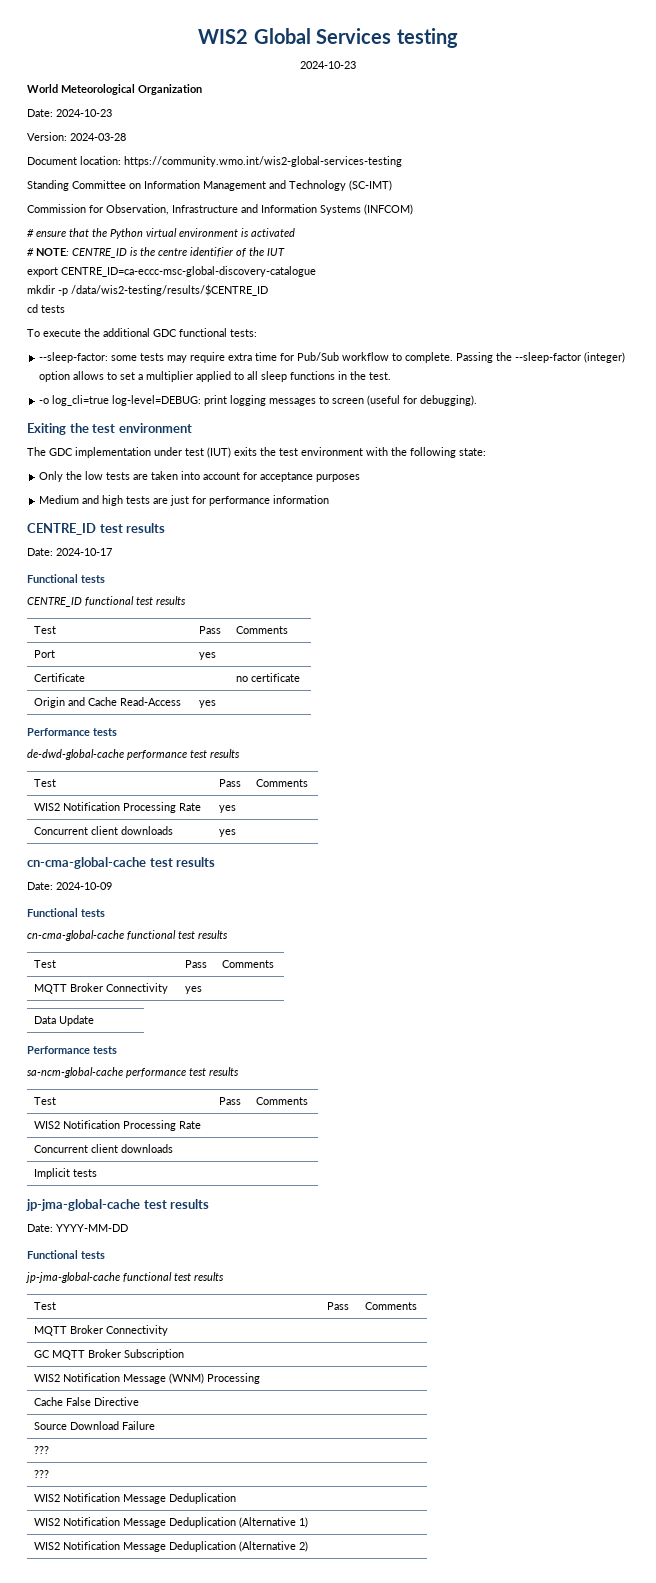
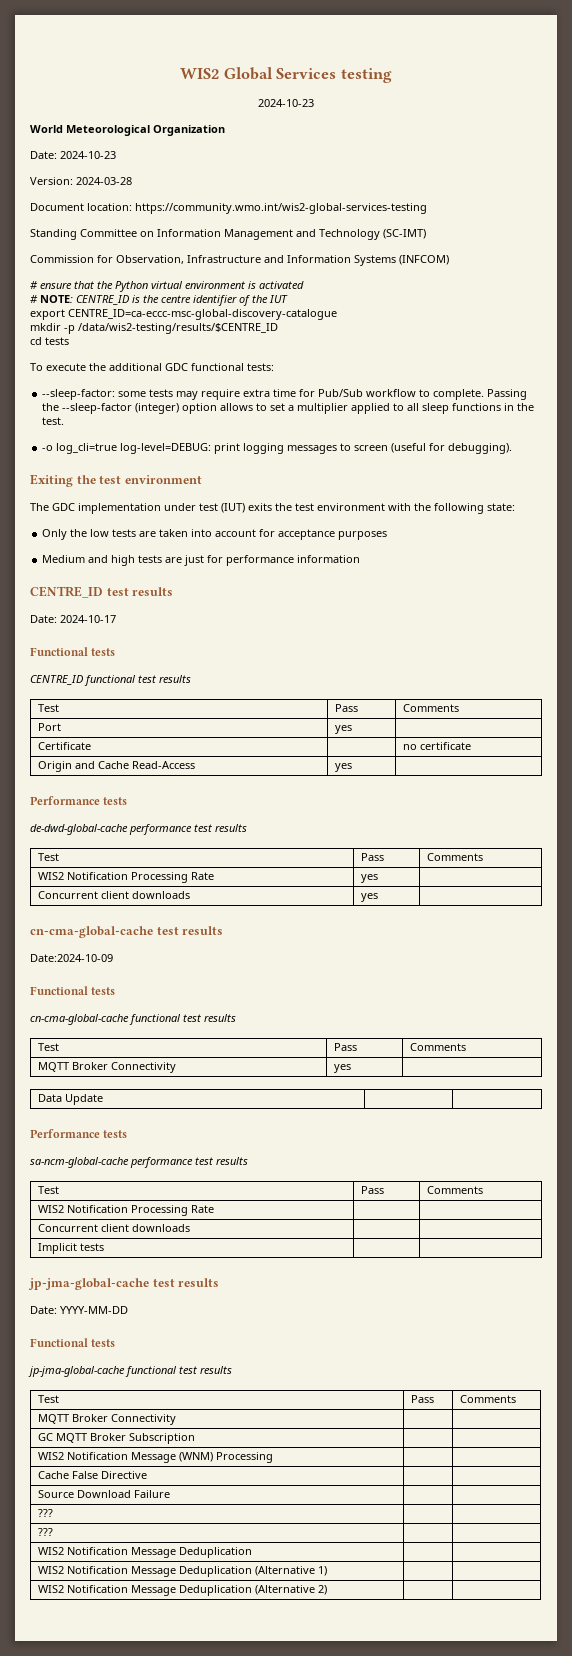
- Date: 2024-10-09
+ Date:2024-10-09

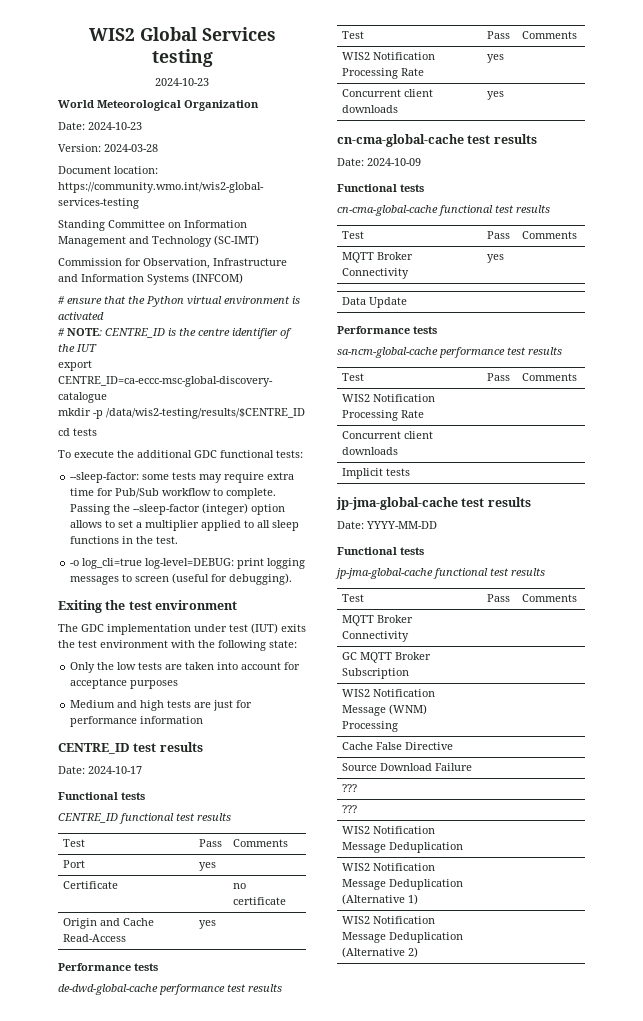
- Date:2024-10-09
+ Date: 2024-10-09

